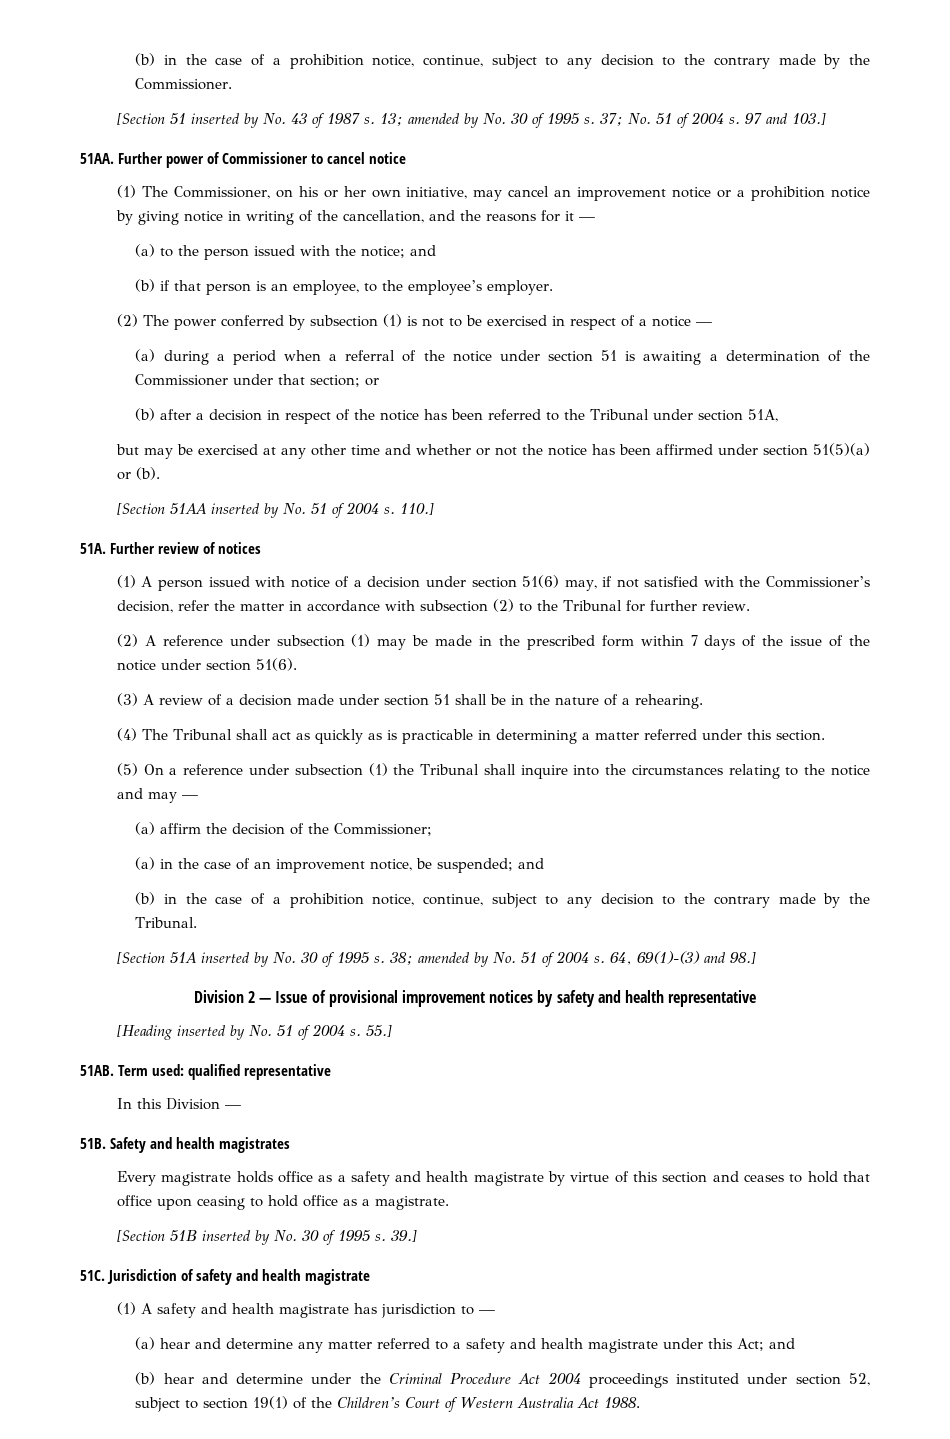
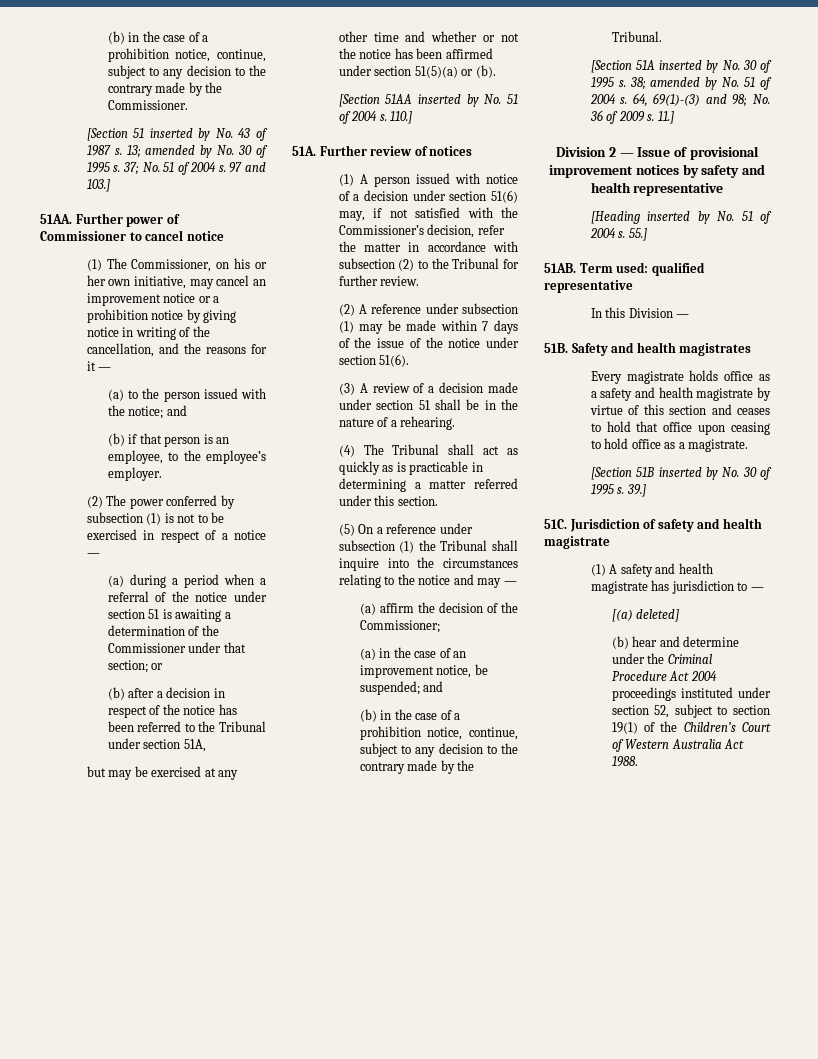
- (2) A reference under subsection (1) may be made in the prescribed form within 7 days of the issue of the notice under section 51(6).
+ (2) A reference under subsection (1) may be made within 7 days of the issue of the notice under section 51(6).
- 64, 69(1)-(3) and 98.]
+ 64, 69(1)-(3) and 98; No. 36 of 2009 s. 11.]
- (a) hear and determine any matter referred to a safety and health magistrate under this Act; and
+ [(a) deleted]

